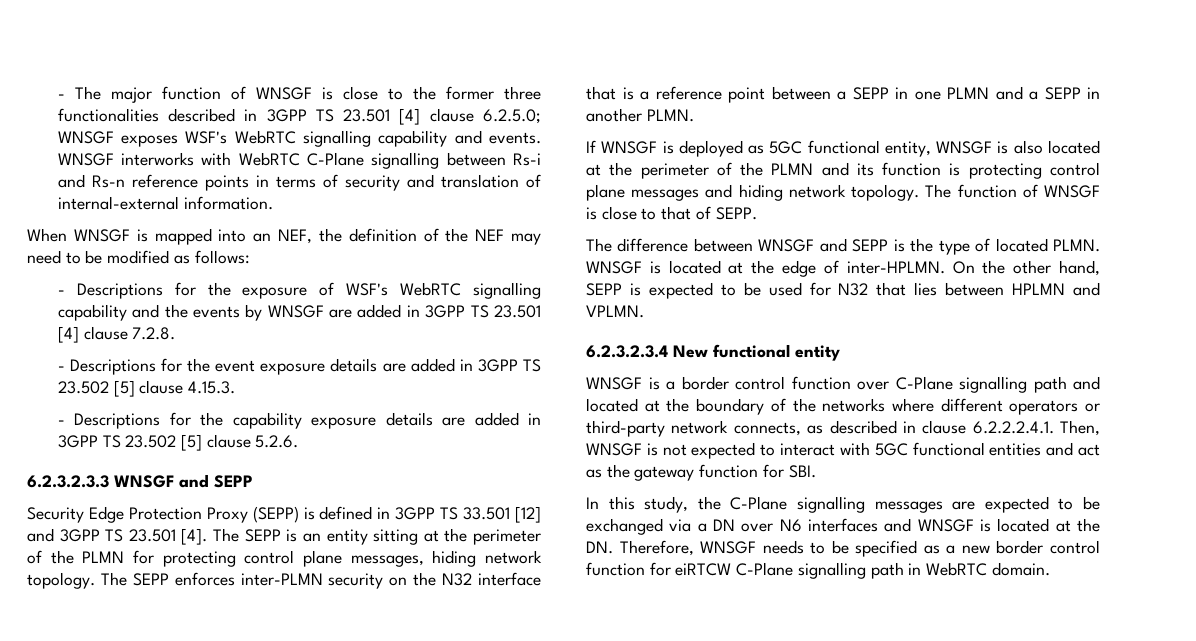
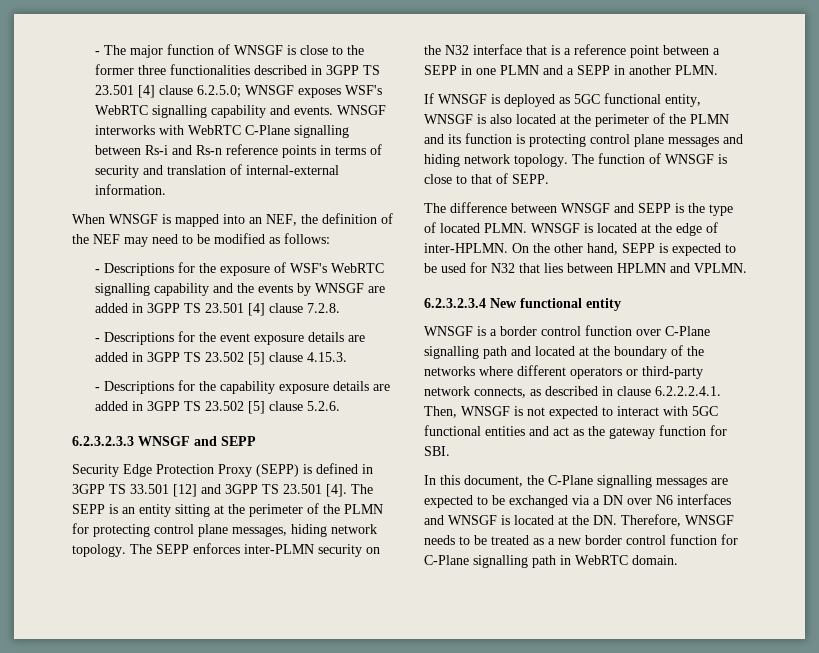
- In this study, the C-Plane signalling messages are expected to be exchanged via a DN over N6 interfaces and WNSGF is located at the DN. Therefore, WNSGF needs to be specified as a new border control function for eiRTCW C-Plane signalling path in WebRTC domain.
+ In this document, the C-Plane signalling messages are expected to be exchanged via a DN over N6 interfaces and WNSGF is located at the DN. Therefore, WNSGF needs to be treated as a new border control function for C-Plane signalling path in WebRTC domain.

